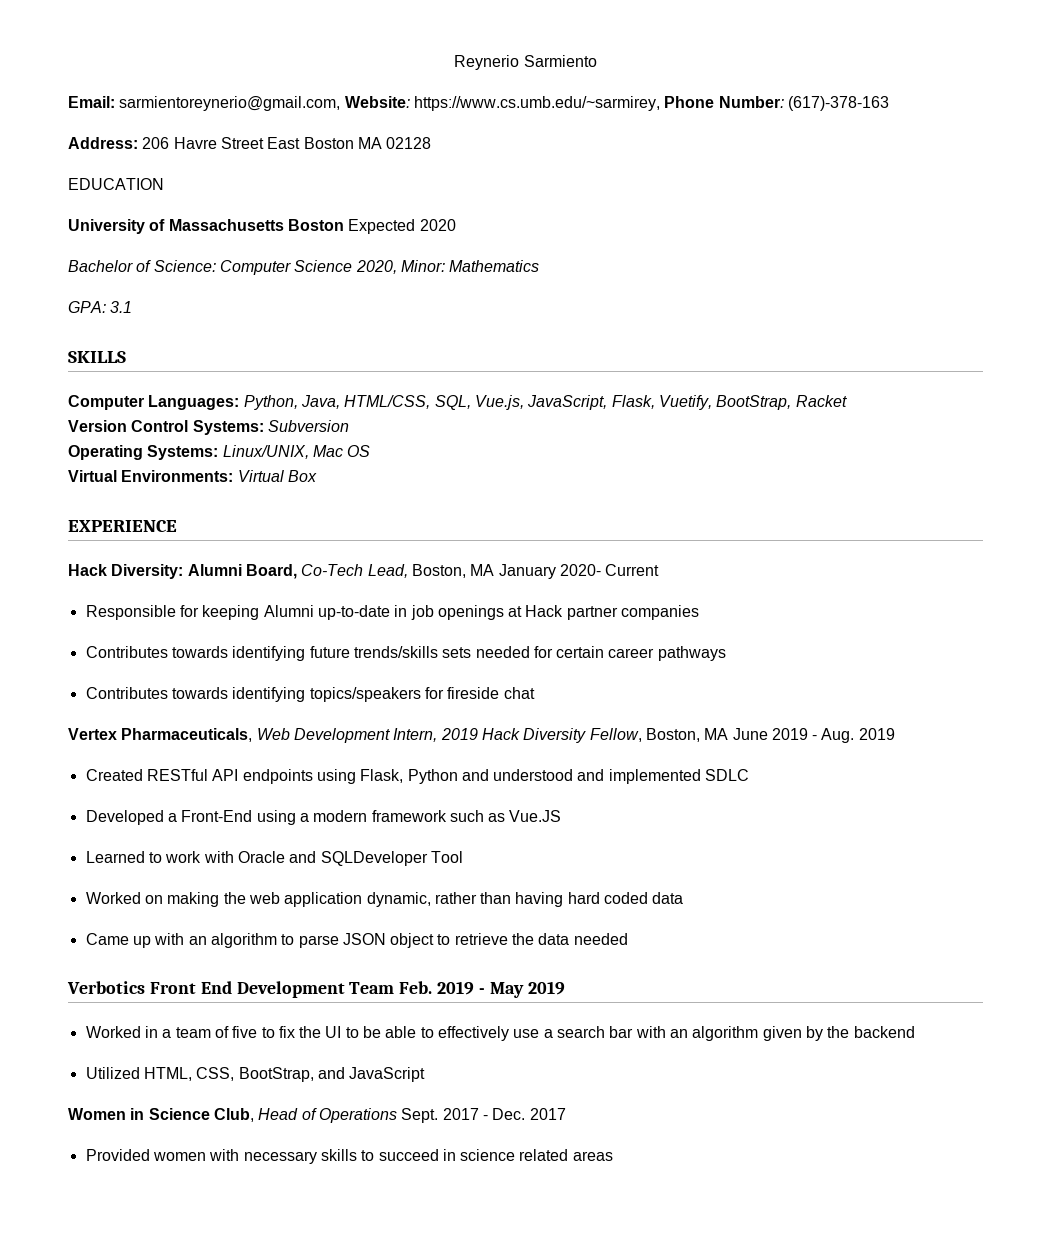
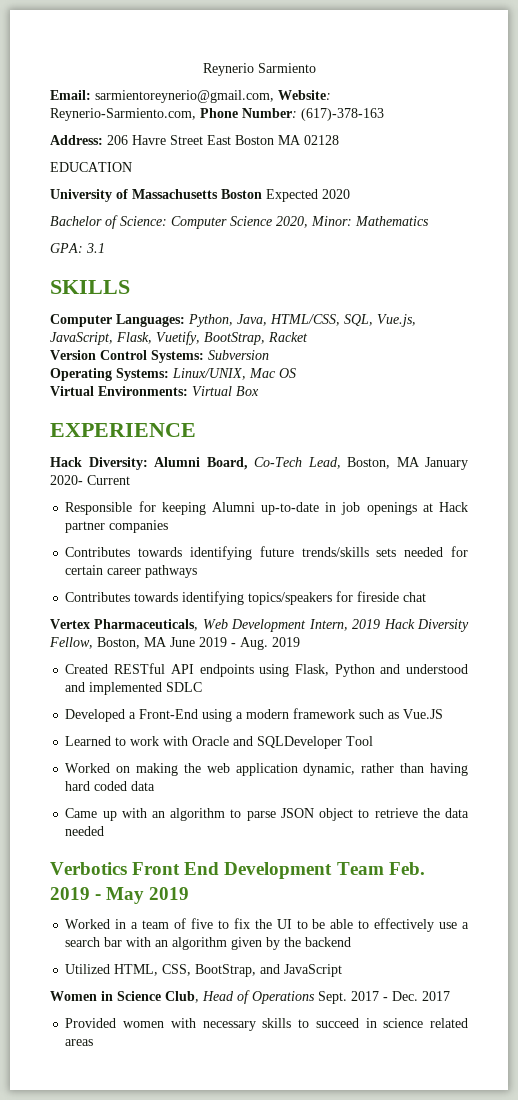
- Email: sarmientoreynerio@gmail.com, Website: https://www.cs.umb.edu/~sarmirey, Phone Number: (617)-378-163
+ Email: sarmientoreynerio@gmail.com, Website: Reynerio-Sarmiento.com, Phone Number: (617)-378-163

